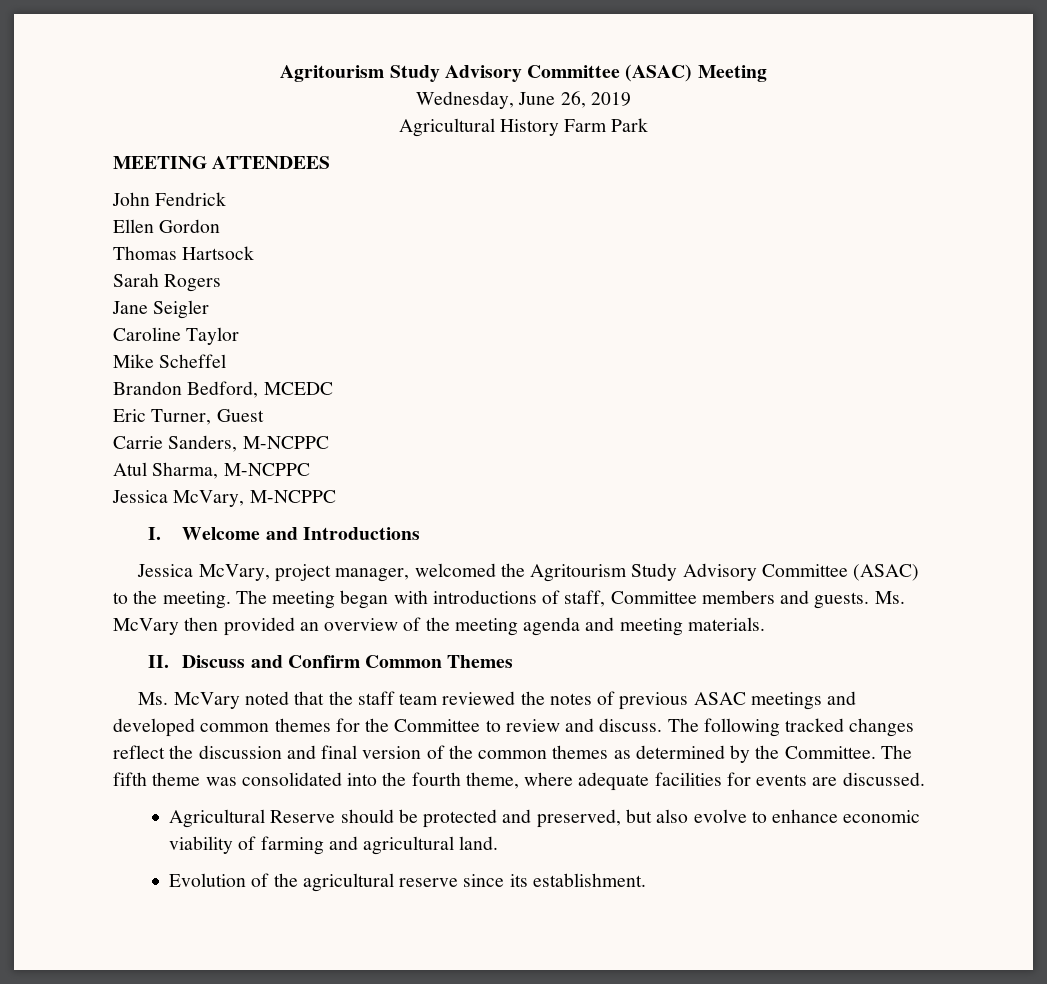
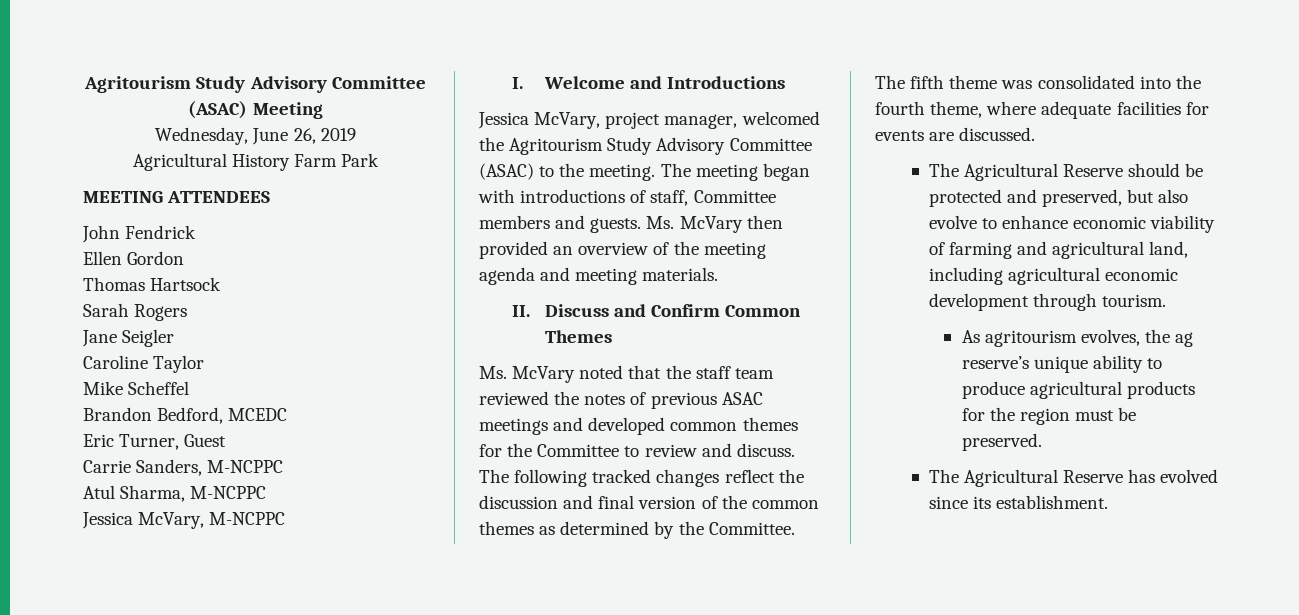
- Agricultural Reserve should be protected and preserved, but also evolve to enhance economic viability of farming and agricultural land.
- Evolution of the agricultural reserve since its establishment.
+ The Agricultural Reserve should be protected and preserved, but also evolve to enhance economic viability of farming and agricultural land, including agricultural economic development through tourism.
+ As agritourism evolves, the ag reserve’s unique ability to produce agricultural products for the region must be preserved.
+ The Agricultural Reserve has evolved since its establishment.

